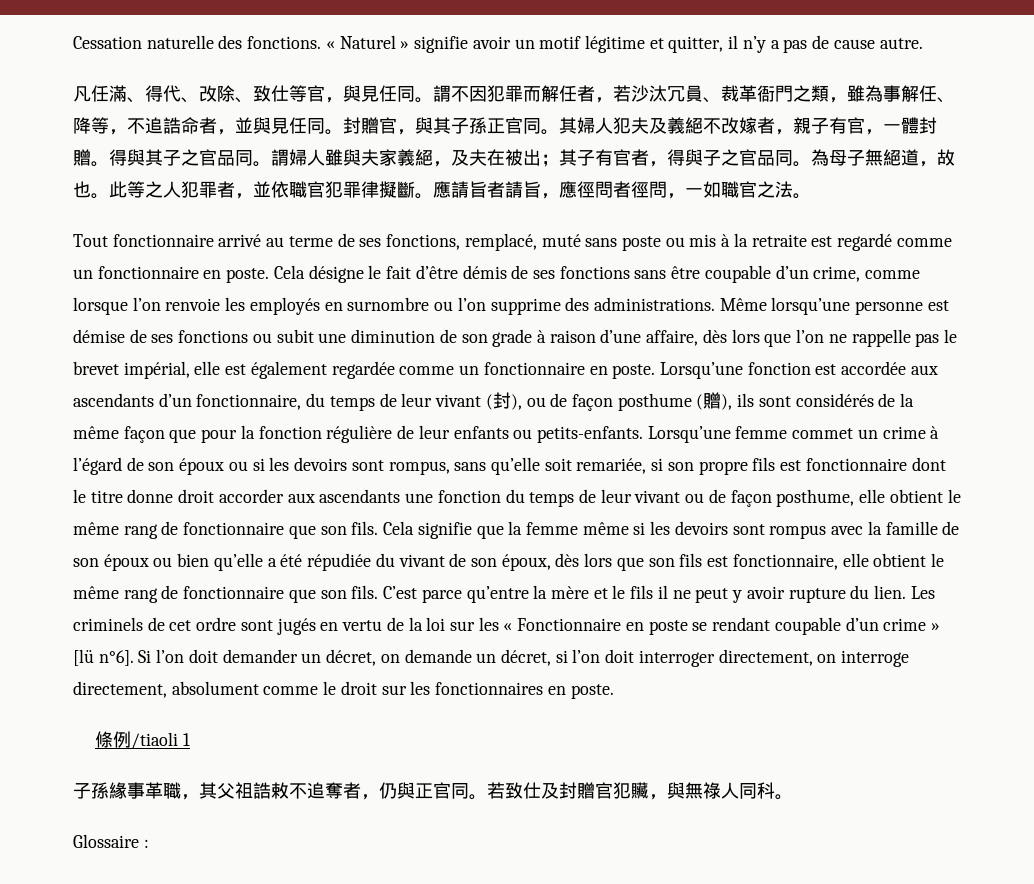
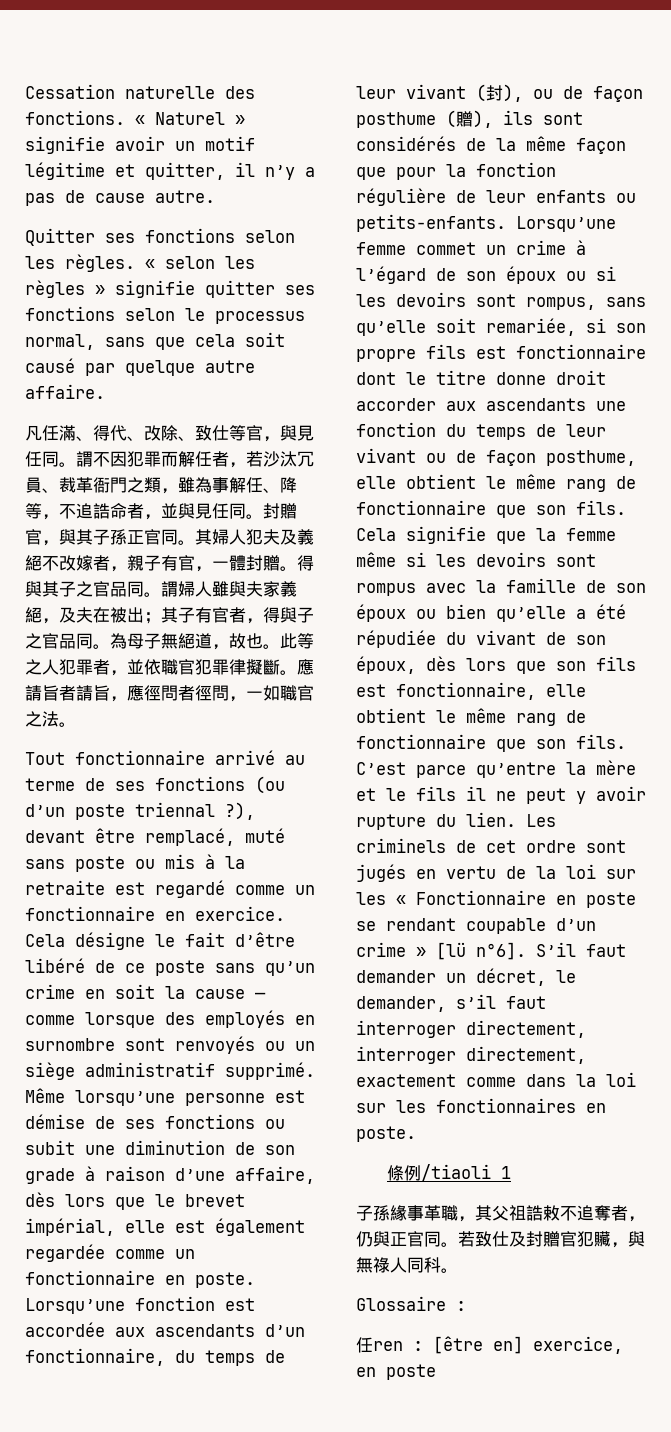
+ Quitter ses fonctions selon les règles. « selon les règles » signifie quitter ses fonctions selon le processus normal, sans que cela soit causé par quelque autre affaire.
- Tout fonctionnaire arrivé au terme de ses fonctions, remplacé, muté sans poste ou mis à la retraite est regardé comme un fonctionnaire en poste.
+ Tout fonctionnaire arrivé au terme de ses fonctions (ou d’un poste triennal ?), devant être remplacé, muté sans poste ou mis à la retraite est regardé comme un fonctionnaire en exercice.
- Cela désigne le fait d’être démis de ses fonctions sans être coupable d’un crime, comme lorsque l’on renvoie les employés en surnombre ou l’on supprime des administrations.
+ Cela désigne le fait d’être libéré de ce poste sans qu’un crime en soit la cause — comme lorsque des employés en surnombre sont renvoyés ou un siège administratif supprimé.
- Même lorsqu’une personne est démise de ses fonctions ou subit une diminution de son grade à raison d’une affaire, dès lors que l’on ne rappelle pas le brevet impérial, elle est également regardée comme un fonctionnaire en poste.
+ Même lorsqu’une personne est démise de ses fonctions ou subit une diminution de son grade à raison d’une affaire, dès lors que le brevet impérial, elle est également regardée comme un fonctionnaire en poste.
- Si l’on doit demander un décret, on demande un décret, si l’on doit interroger directement, on interroge directement, absolument comme le droit sur les fonctionnaires en poste.
+ S’il faut demander un décret, le demander, s’il faut interroger directement, interroger directement, exactement comme dans la loi sur les fonctionnaires en poste.
+ 任ren : [être en] exercice, en poste

